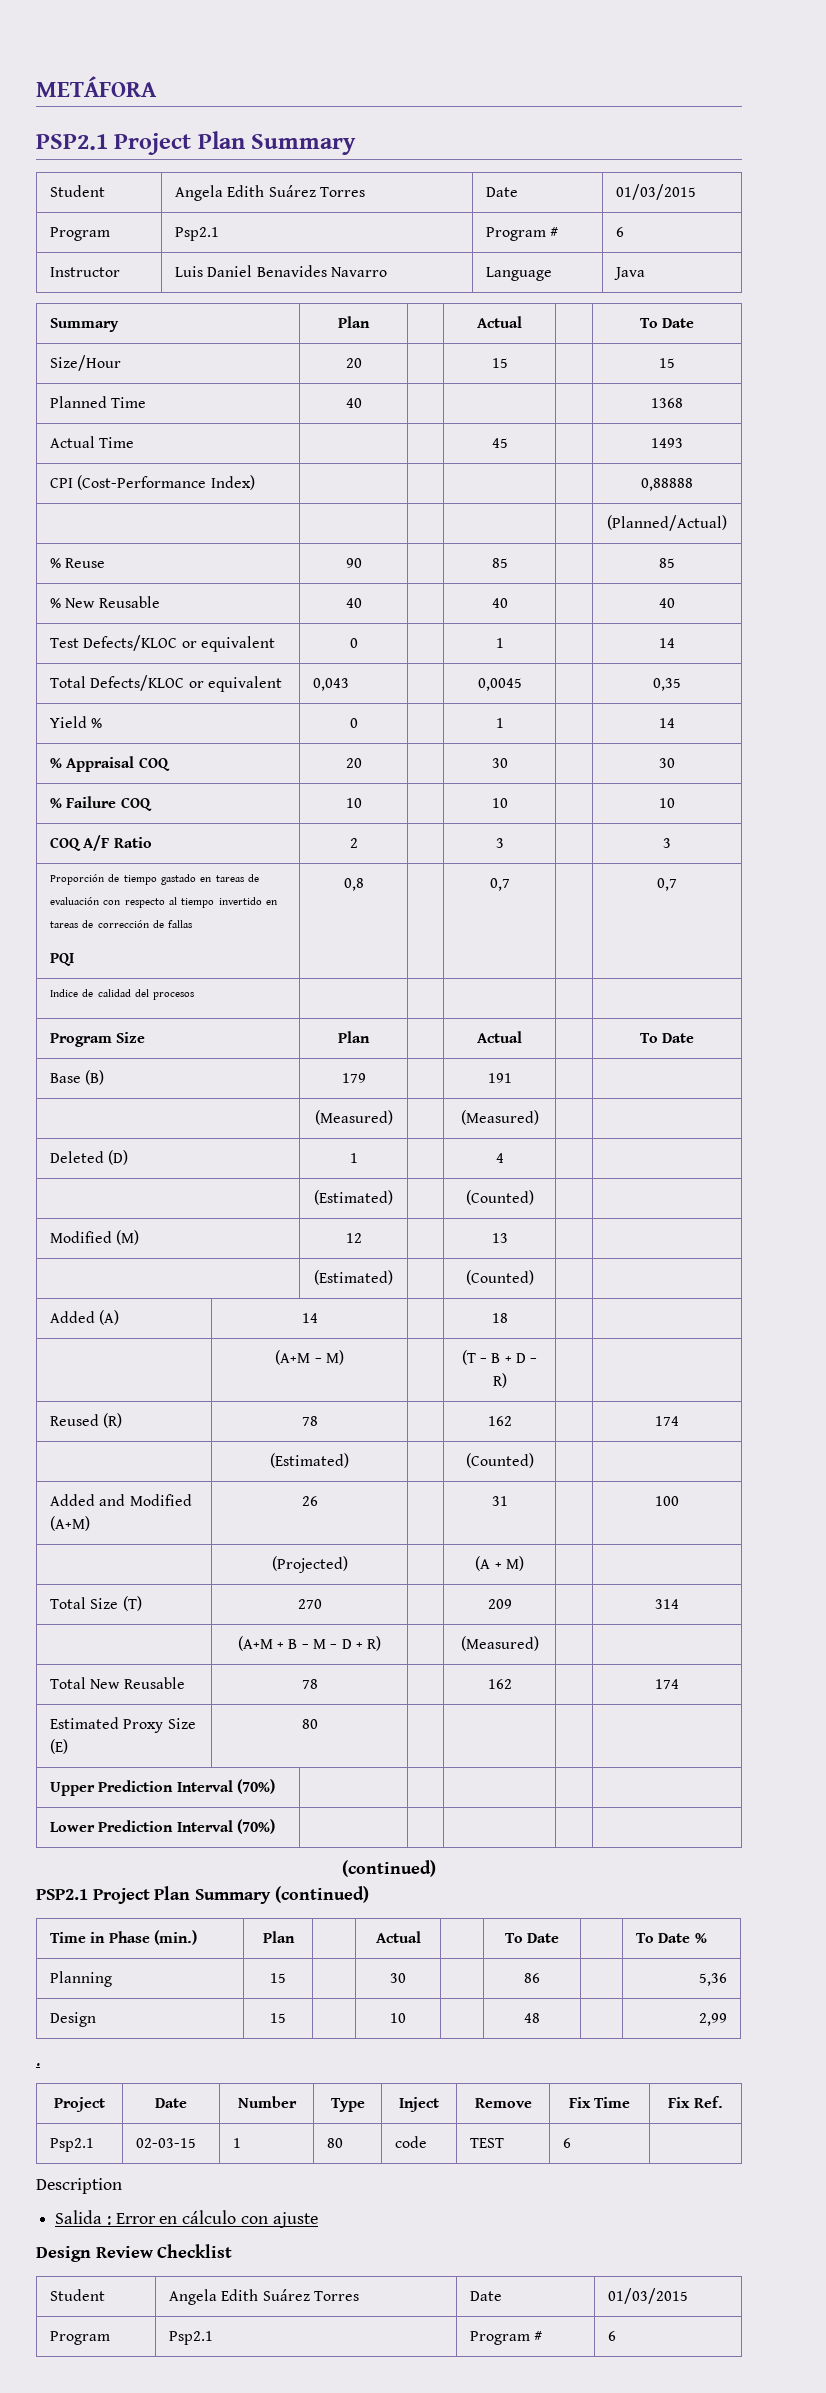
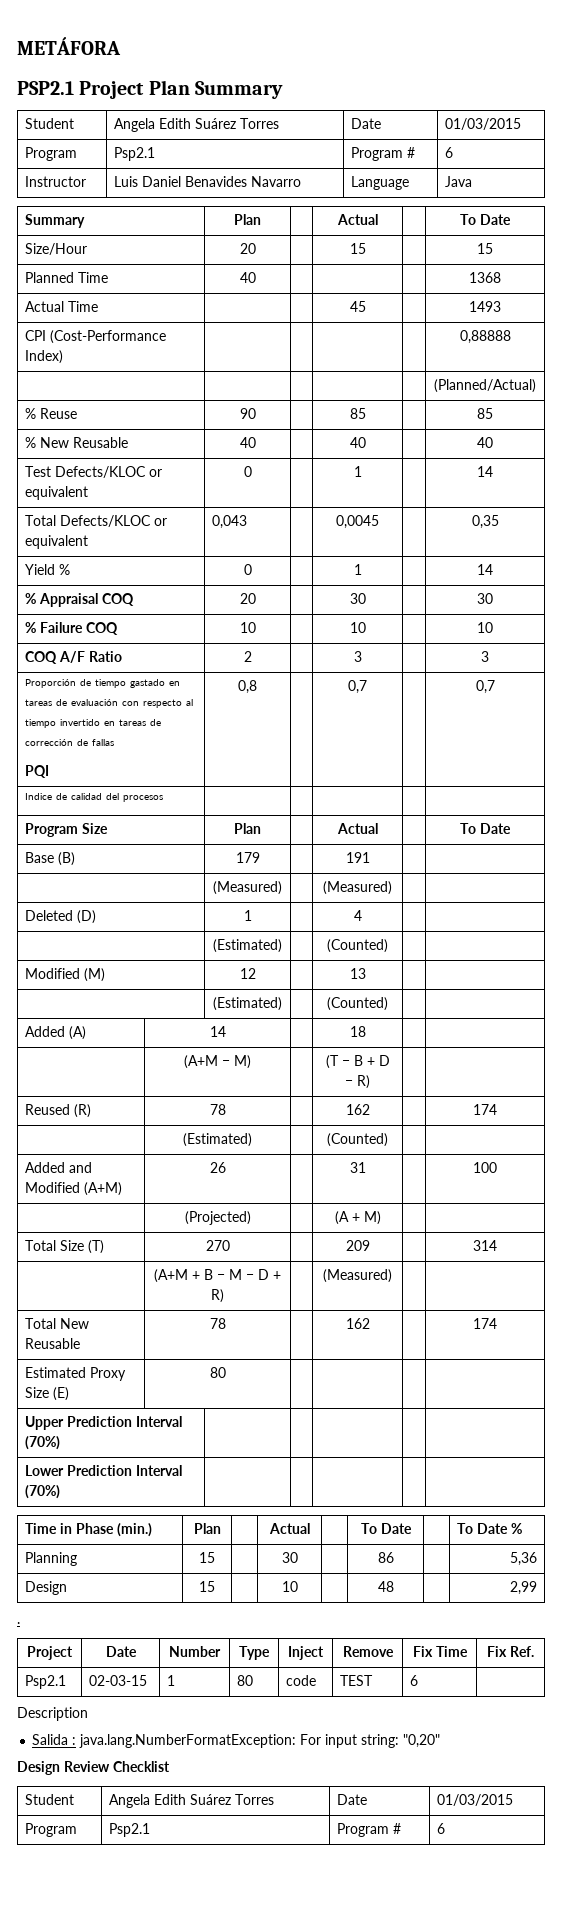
  Lower Prediction Interval (70%) | | | | |
- (continued)
- PSP2.1 Project Plan Summary (continued)
- Salida : Error en cálculo con ajuste
+ Salida : java.lang.NumberFormatException: For input string: "0,20"

